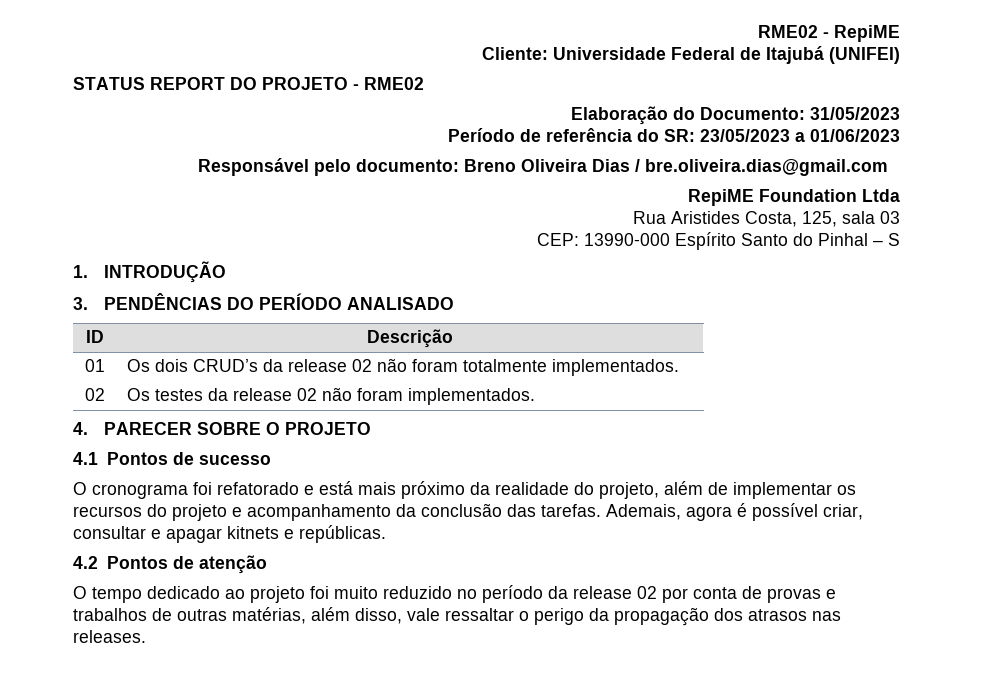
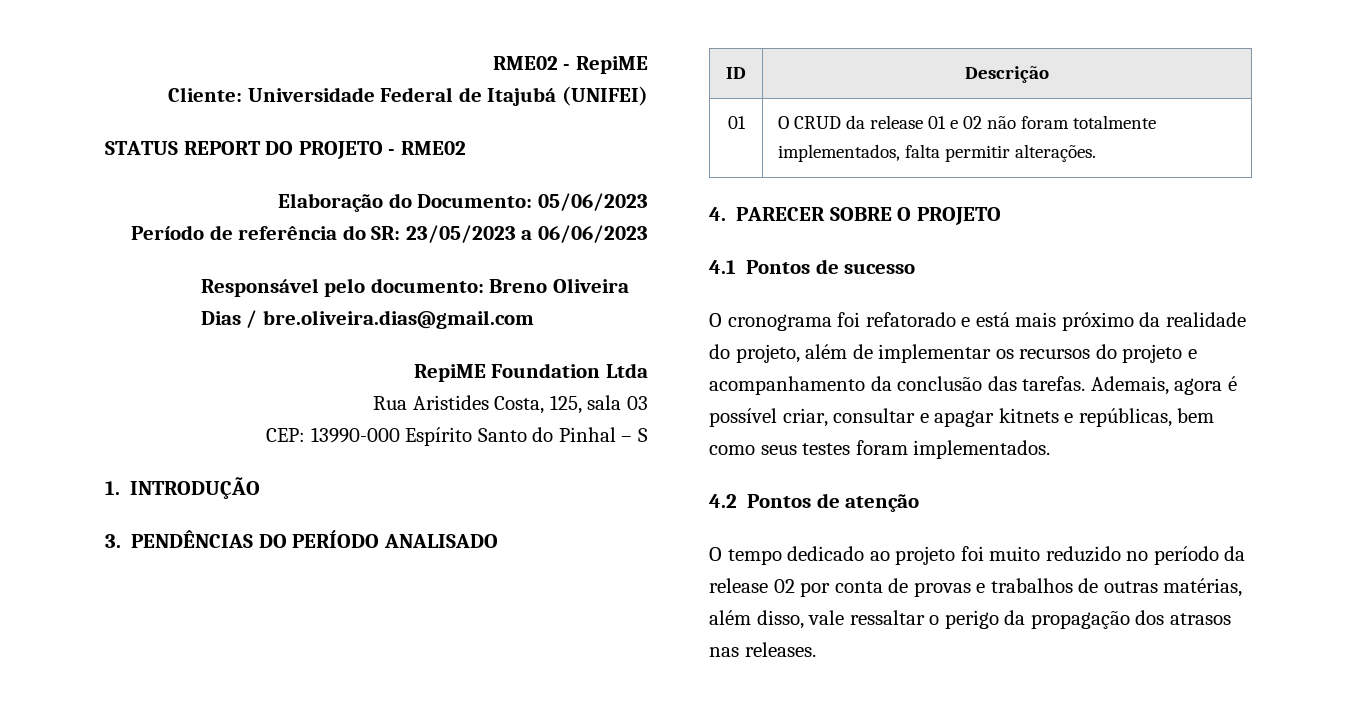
- Elaboração do Documento: 31/05/2023
+ Elaboração do Documento: 05/06/2023
- Período de referência do SR: 23/05/2023 a 01/06/2023
+ Período de referência do SR: 23/05/2023 a 06/06/2023
- 01 | Os dois CRUD’s da release 02 não foram totalmente implementados.
- 02 | Os testes da release 02 não foram implementados.
+ 01 | O CRUD da release 01 e 02 não foram totalmente implementados, falta permitir alterações.
- Ademais, agora é possível criar, consultar e apagar kitnets e repúblicas.
+ Ademais, agora é possível criar, consultar e apagar kitnets e repúblicas, bem como seus testes foram implementados.

